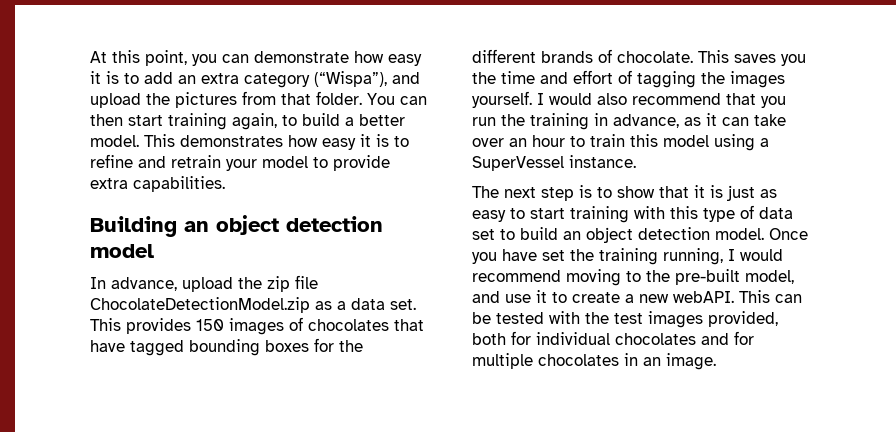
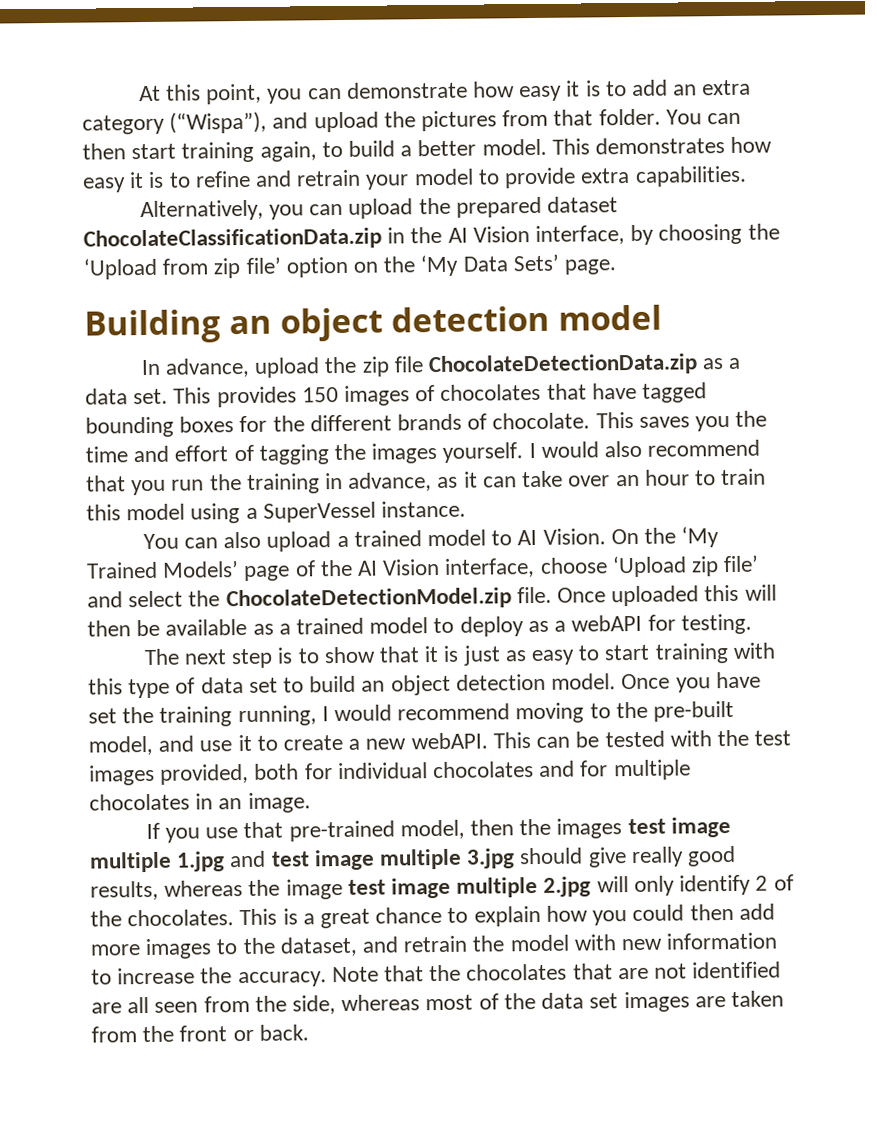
+ Alternatively, you can upload the prepared dataset ChocolateClassificationData.zip in the AI Vision interface, by choosing the ‘Upload from zip file’ option on the ‘My Data Sets’ page.
- In advance, upload the zip file ChocolateDetectionModel.zip as a data set.
+ In advance, upload the zip file ChocolateDetectionData.zip as a data set.
+ You can also upload a trained model to AI Vision. On the ‘My Trained Models’ page of the AI Vision interface, choose ‘Upload zip file’ and select the ChocolateDetectionModel.zip file. Once uploaded this will then be available as a trained model to deploy as a webAPI for testing.
+ If you use that pre-trained model, then the images test image multiple 1.jpg and test image multiple 3.jpg should give really good results, whereas the image test image multiple 2.jpg will only identify 2 of the chocolates. This is a great chance to explain how you could then add more images to the dataset, and retrain the model with new information to increase the accuracy. Note that the chocolates that are not identified are all seen from the side, whereas most of the data set images are taken from the front or back.

